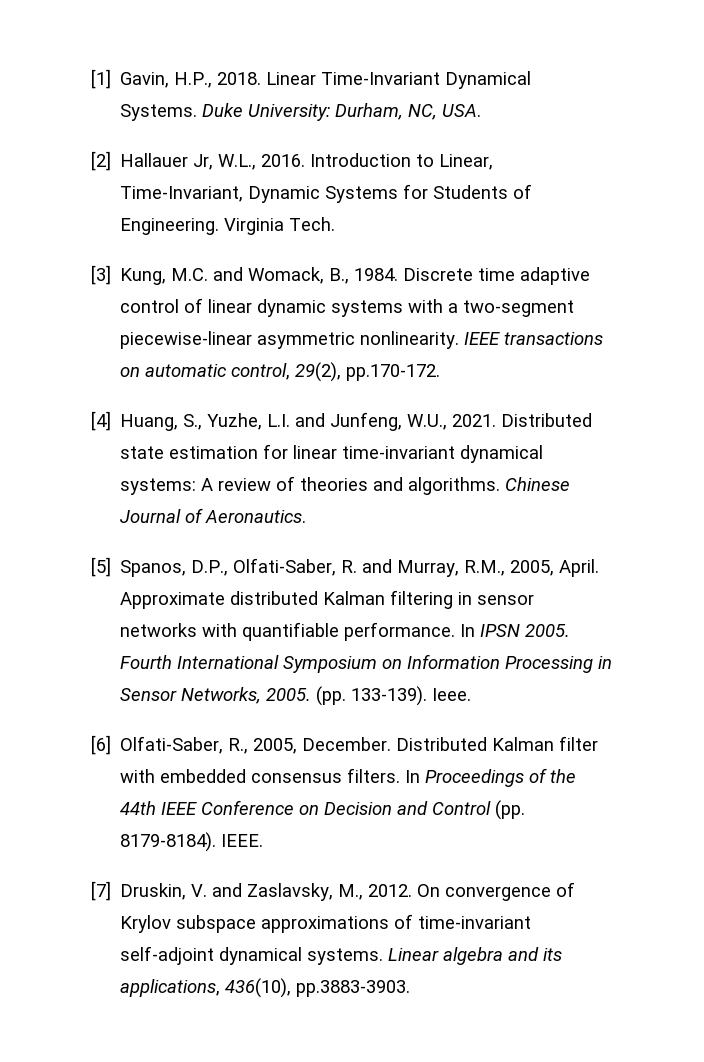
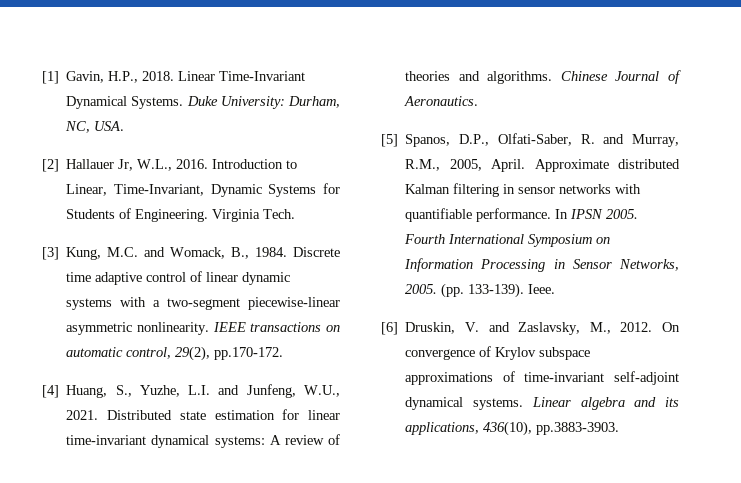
- [6] Olfati-Saber, R., 2005, December. Distributed Kalman filter with embedded consensus filters. In Proceedings of the 44th IEEE Conference on Decision and Control (pp. 8179-8184). IEEE.
- [7] Druskin, V. and Zaslavsky, M., 2012.
+ [6] Druskin, V. and Zaslavsky, M., 2012.

